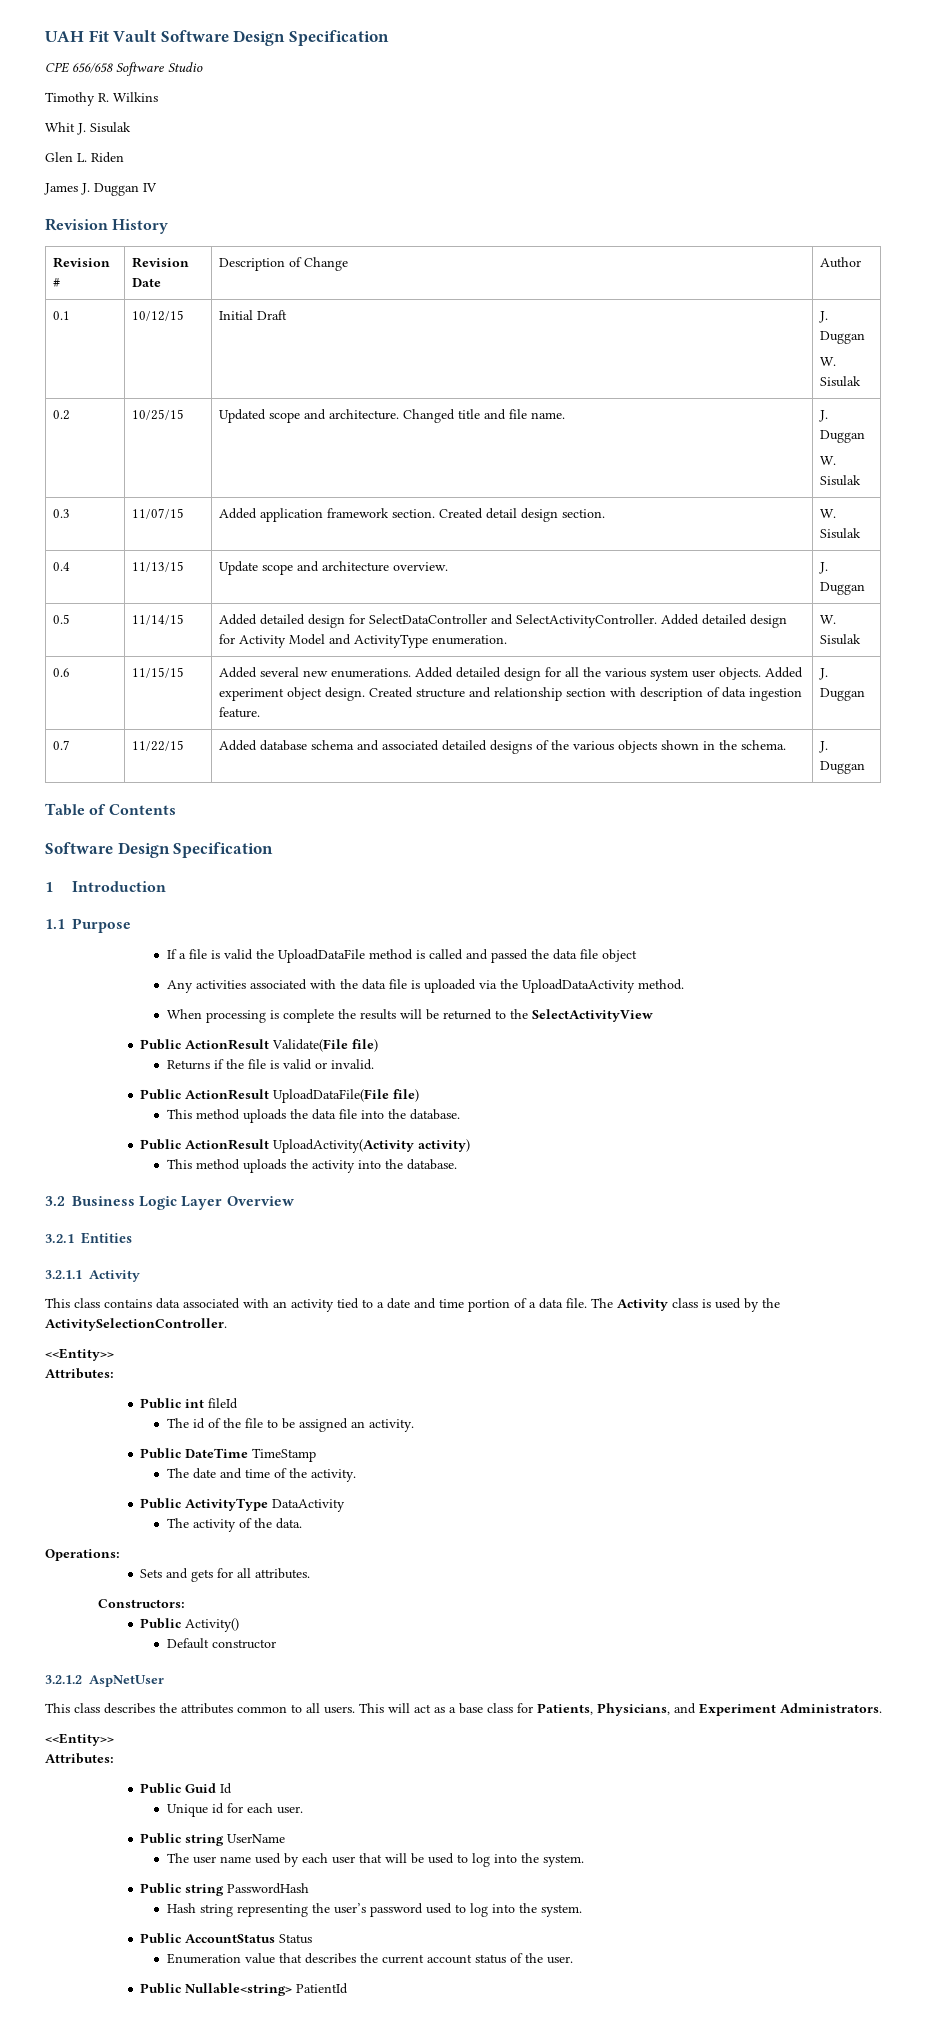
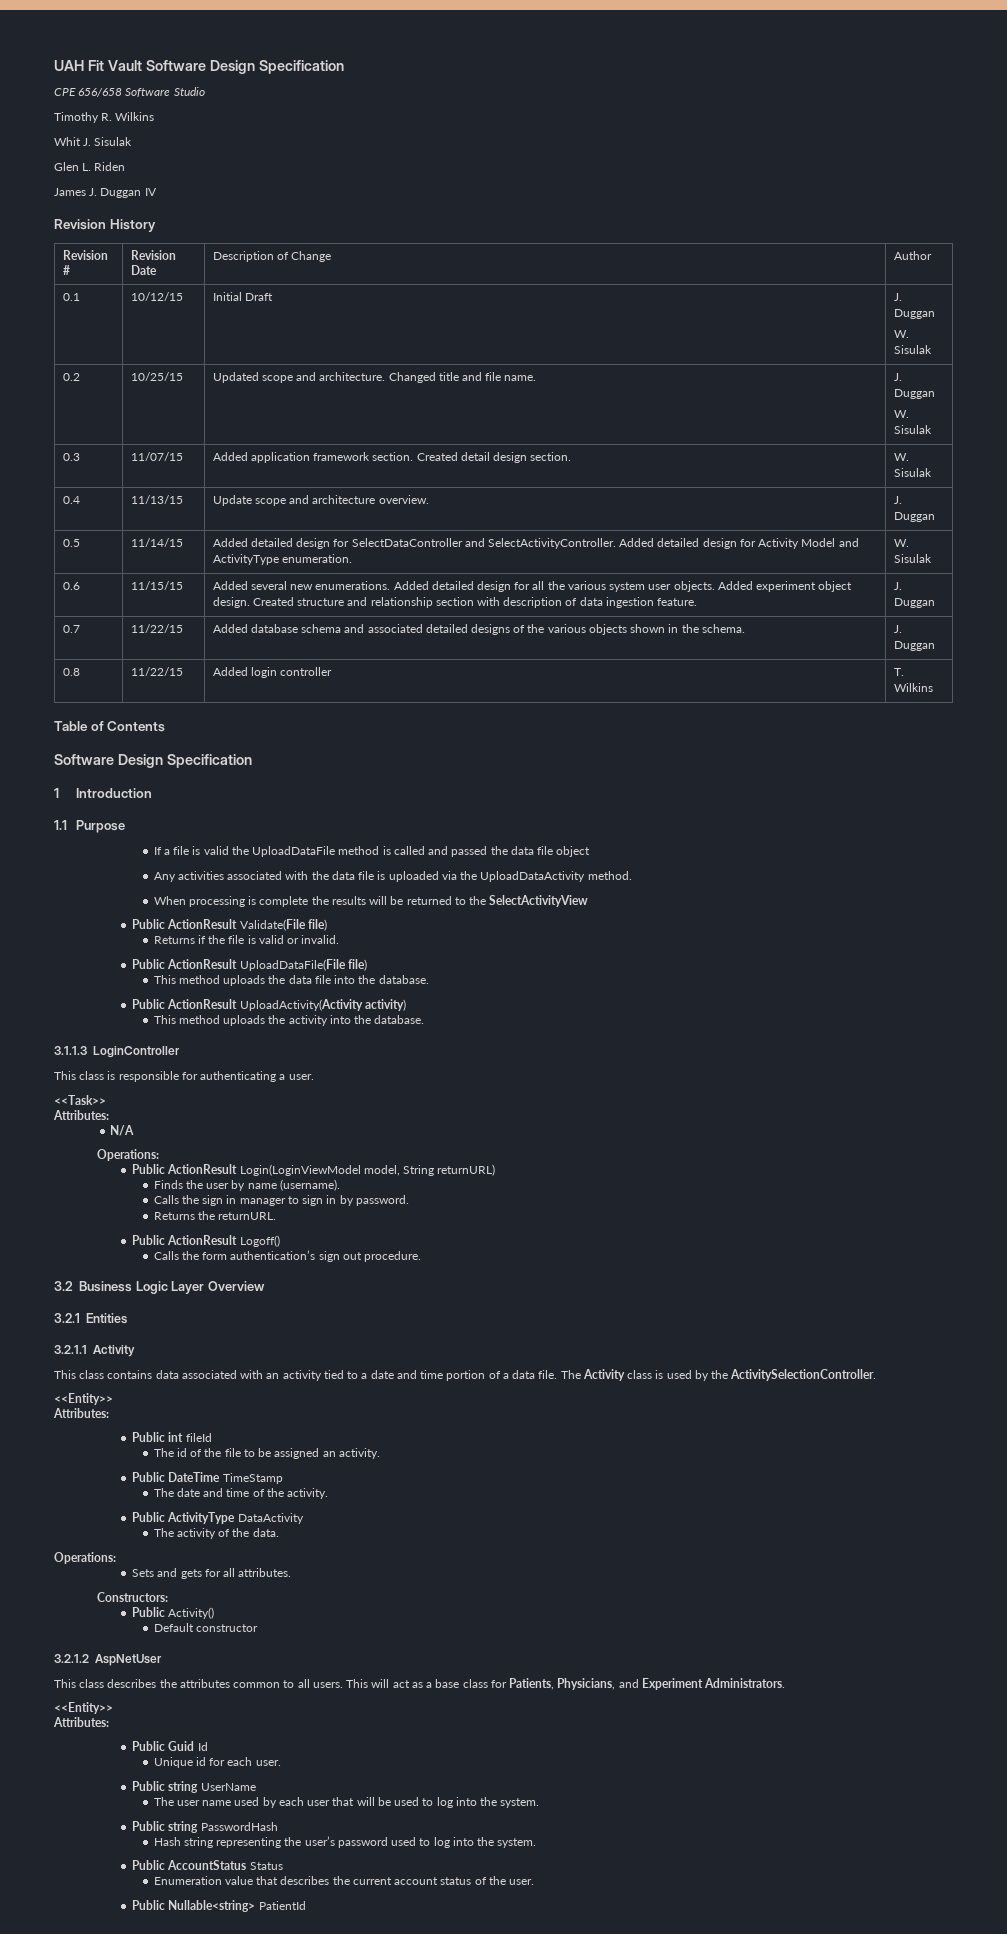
+ 0.8 | 11/22/15 | Added login controller | T. Wilkins
+ 3.1.1.3 LoginController
+ This class is responsible for authenticating a user.
+ <<Task>>
+ Attributes:
+ N/A
+ Operations:
+ Public ActionResult Login(LoginViewModel model, String returnURL)
+ Finds the user by name (username).
+ Calls the sign in manager to sign in by password.
+ Returns the returnURL.
+ Public ActionResult Logoff()
+ Calls the form authentication’s sign out procedure.

